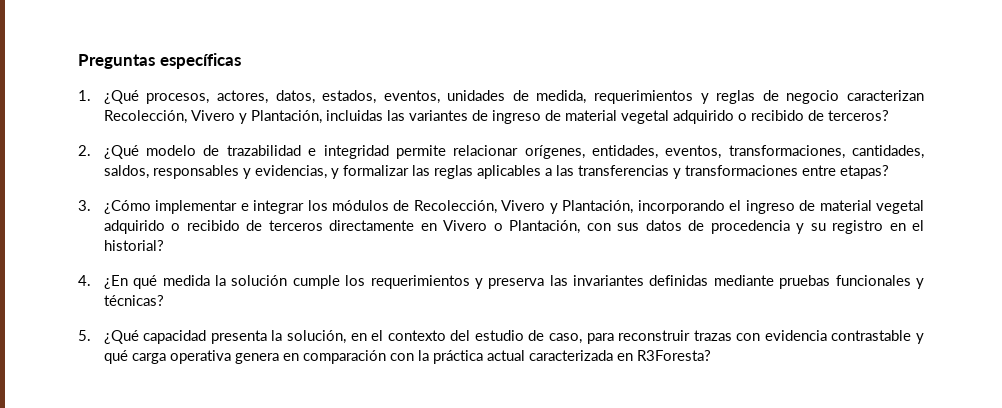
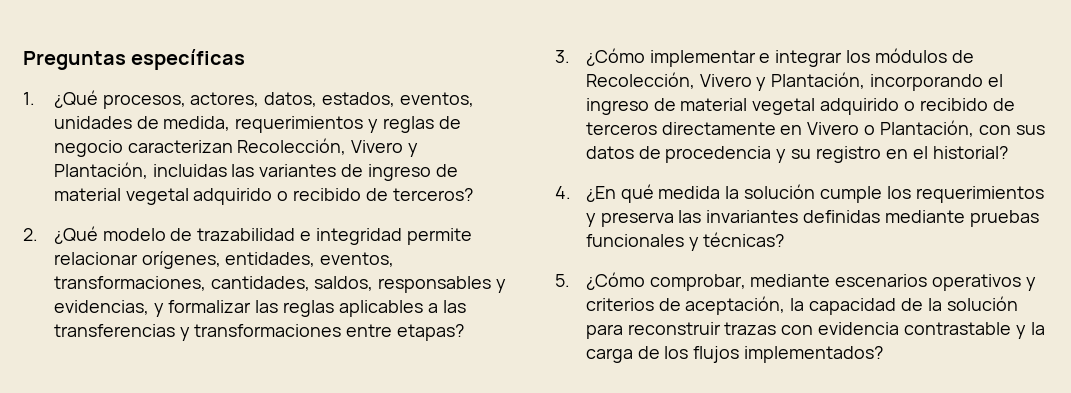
- 5. ¿Qué capacidad presenta la solución, en el contexto del estudio de caso, para reconstruir trazas con evidencia contrastable y qué carga operativa genera en comparación con la práctica actual caracterizada en R3Foresta?
+ 5. ¿Cómo comprobar, mediante escenarios operativos y criterios de aceptación, la capacidad de la solución para reconstruir trazas con evidencia contrastable y la carga de los flujos implementados?

